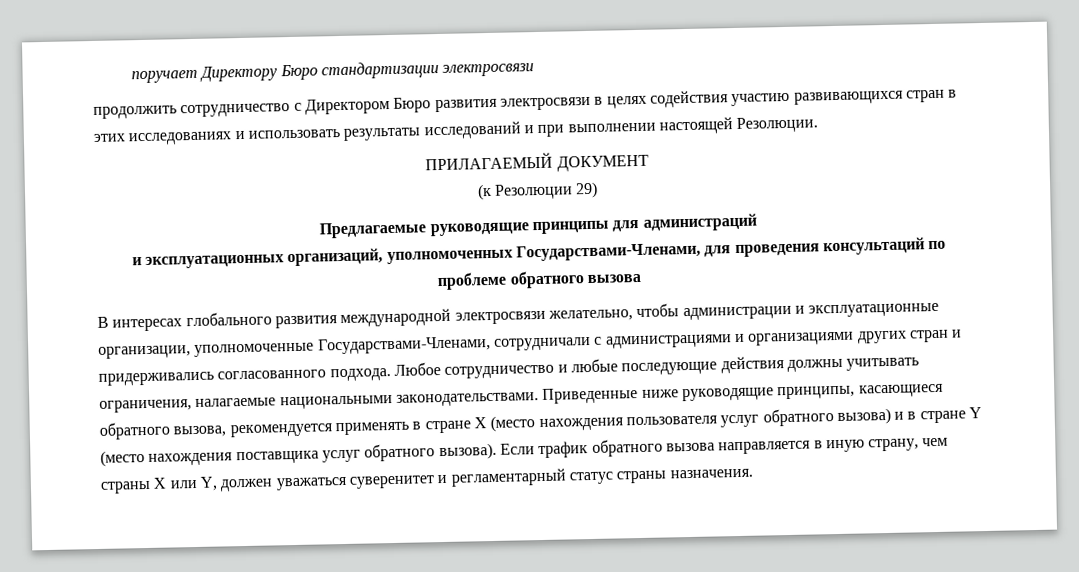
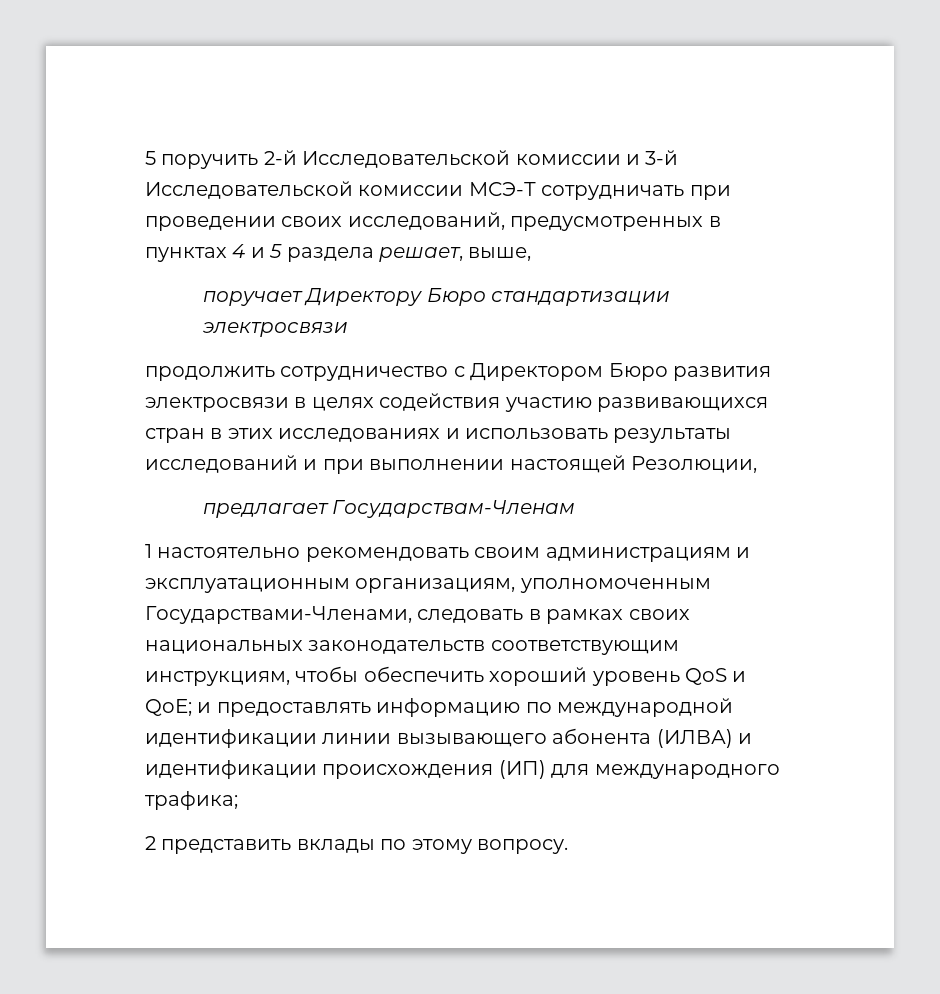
+ 5 поручить 2-й Исследовательской комиссии и 3-й Исследовательской комиссии МСЭ-Т сотрудничать при проведении своих исследований, предусмотренных в пунктах 4 и 5 раздела решает, выше,
- продолжить сотрудничество с Директором Бюро развития электросвязи в целях содействия участию развивающихся стран в этих исследованиях и использовать результаты исследований и при выполнении настоящей Резолюции.
- ПРИЛАГАЕМЫЙ ДОКУМЕНТ
- (к Резолюции 29)
- Предлагаемые руководящие принципы для администраций
- и эксплуатационных организаций, уполномоченных Государствами-Членами, для проведения консультаций по проблеме обратного вызова
- В интересах глобального развития международной электросвязи желательно, чтобы администрации и эксплуатационные организации, уполномоченные Государствами-Членами, сотрудничали с администрациями и организациями других стран и придерживались согласованного подхода. Любое сотрудничество и любые последующие действия должны учитывать ограничения, налагаемые национальными законодательствами. Приведенные ниже руководящие принципы, касающиеся обратного вызова, рекомендуется применять в стране Х (место нахождения пользователя услуг обратного вызова) и в стране Y (место нахождения поставщика услуг обратного вызова). Если трафик обратного вызова направляется в иную страну, чем страны Х или Y, должен уважаться суверенитет и регламентарный статус страны назначения.
+ продолжить сотрудничество с Директором Бюро развития электросвязи в целях содействия участию развивающихся стран в этих исследованиях и использовать результаты исследований и при выполнении настоящей Резолюции,
+ предлагает Государствам-Членам
+ 1 настоятельно рекомендовать своим администрациям и эксплуатационным организациям, уполномоченным Государствами-Членами, следовать в рамках своих национальных законодательств соответствующим инструкциям, чтобы обеспечить хороший уровень QoS и QoE; и предоставлять информацию по международной идентификации линии вызывающего абонента (ИЛВА) и идентификации происхождения (ИП) для международного трафика;
+ 2 представить вклады по этому вопросу.

